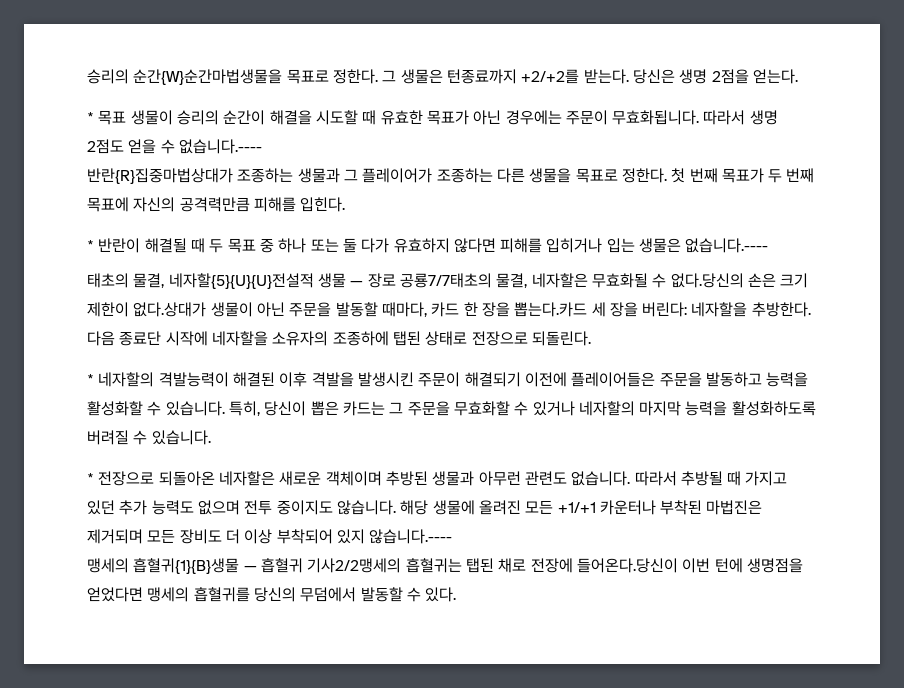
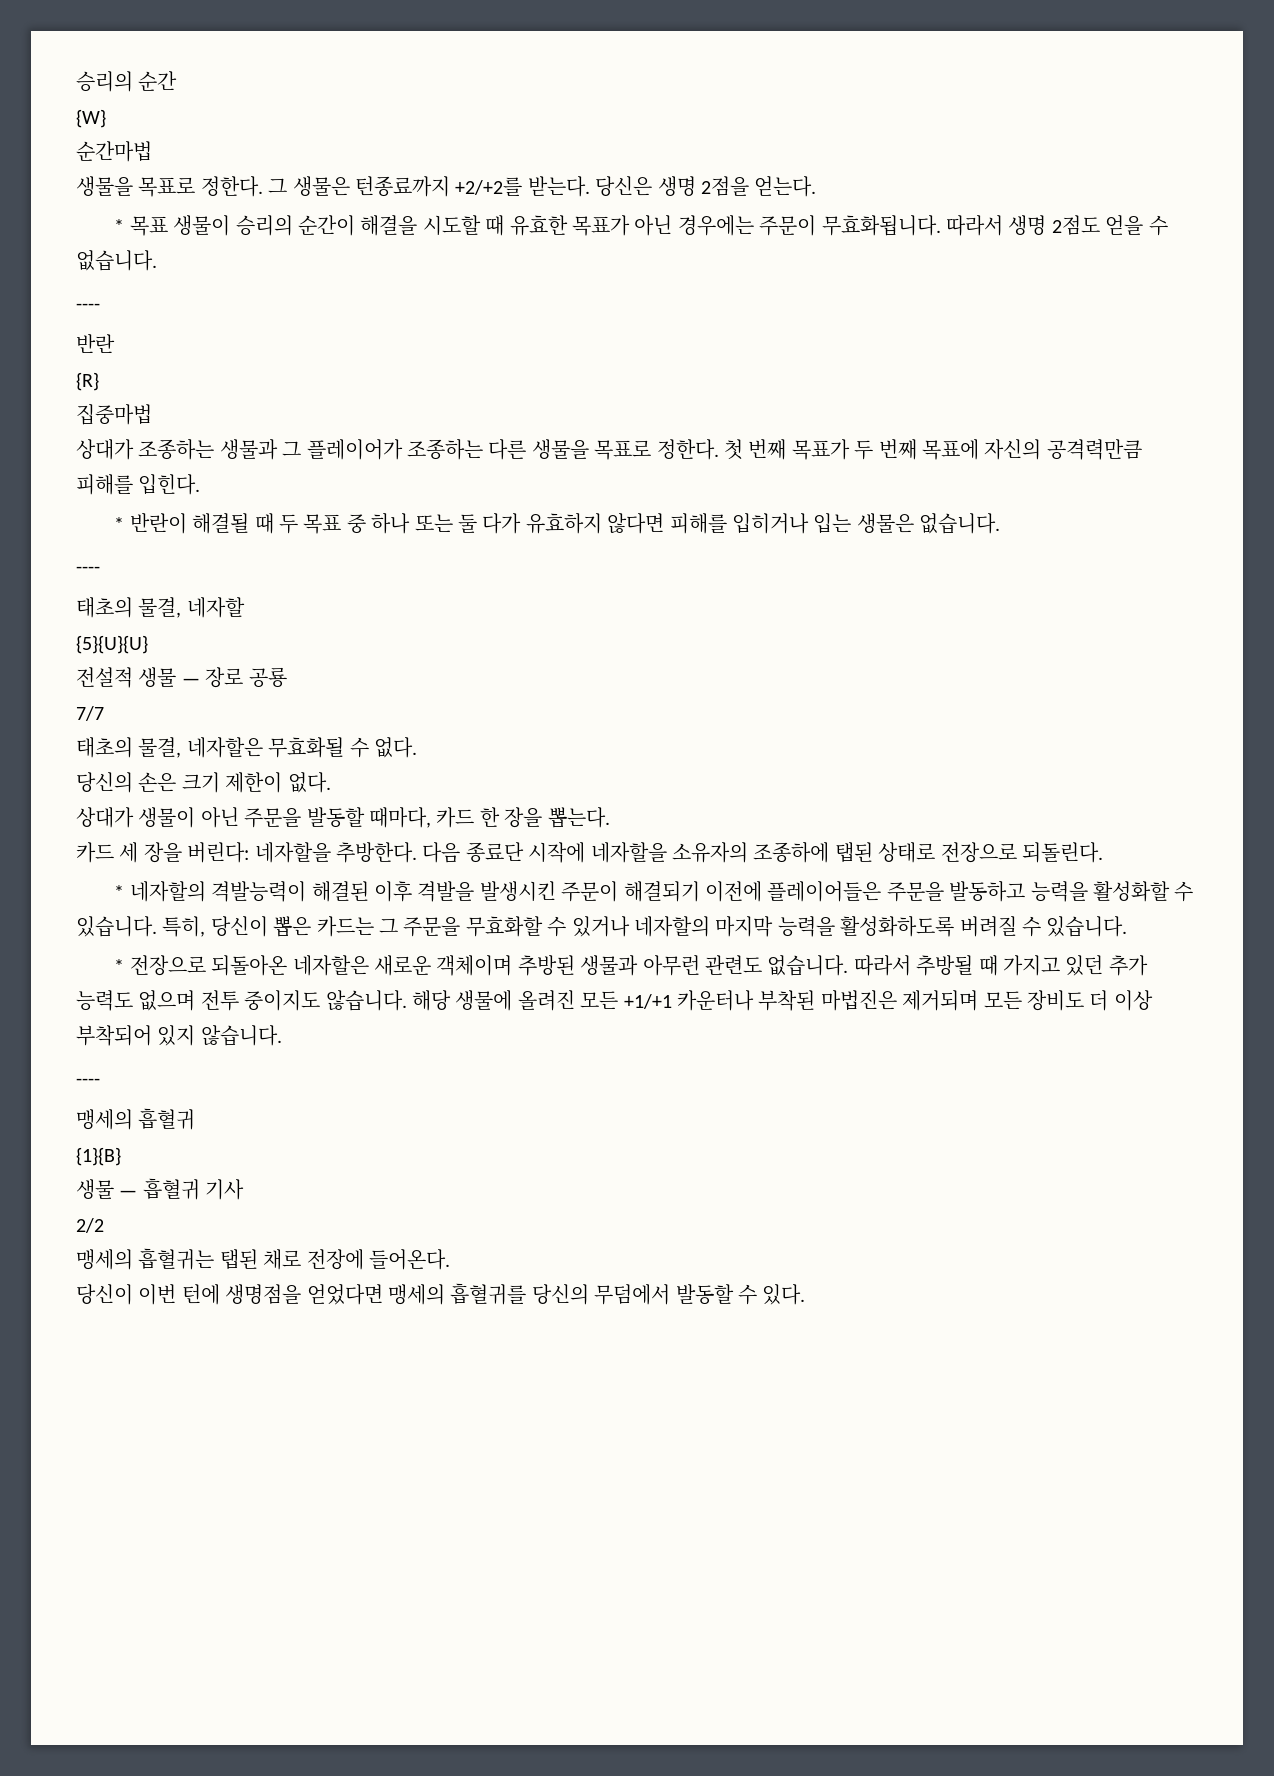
- 승리의 순간{W}순간마법생물을 목표로 정한다.
+ 승리의 순간
+ {W}
+ 순간마법
+ 생물을 목표로 정한다.
- 따라서 생명 2점도 얻을 수 없습니다.----
- 반란{R}집중마법상대가 조종하는 생물과 그 플레이어가 조종하는 다른 생물을 목표로 정한다.
+ 따라서 생명 2점도 얻을 수 없습니다.
+ ----
+ 반란
+ {R}
+ 집중마법
+ 상대가 조종하는 생물과 그 플레이어가 조종하는 다른 생물을 목표로 정한다.
- * 반란이 해결될 때 두 목표 중 하나 또는 둘 다가 유효하지 않다면 피해를 입히거나 입는 생물은 없습니다.----
- 태초의 물결, 네자할{5}{U}{U}전설적 생물 — 장로 공룡7/7태초의 물결, 네자할은 무효화될 수 없다.당신의 손은 크기 제한이 없다.상대가 생물이 아닌 주문을 발동할 때마다, 카드 한 장을 뽑는다.카드 세 장을 버린다: 네자할을 추방한다.
+ * 반란이 해결될 때 두 목표 중 하나 또는 둘 다가 유효하지 않다면 피해를 입히거나 입는 생물은 없습니다.
+ ----
+ 태초의 물결, 네자할
+ {5}{U}{U}
+ 전설적 생물 — 장로 공룡
+ 7/7
+ 태초의 물결, 네자할은 무효화될 수 없다.
+ 당신의 손은 크기 제한이 없다.
+ 상대가 생물이 아닌 주문을 발동할 때마다, 카드 한 장을 뽑는다.
+ 카드 세 장을 버린다: 네자할을 추방한다.
- 해당 생물에 올려진 모든 +1/+1 카운터나 부착된 마법진은 제거되며 모든 장비도 더 이상 부착되어 있지 않습니다.----
- 맹세의 흡혈귀{1}{B}생물 — 흡혈귀 기사2/2맹세의 흡혈귀는 탭된 채로 전장에 들어온다.당신이 이번 턴에 생명점을 얻었다면 맹세의 흡혈귀를 당신의 무덤에서 발동할 수 있다.
+ 해당 생물에 올려진 모든 +1/+1 카운터나 부착된 마법진은 제거되며 모든 장비도 더 이상 부착되어 있지 않습니다.
+ ----
+ 맹세의 흡혈귀
+ {1}{B}
+ 생물 — 흡혈귀 기사
+ 2/2
+ 맹세의 흡혈귀는 탭된 채로 전장에 들어온다.
+ 당신이 이번 턴에 생명점을 얻었다면 맹세의 흡혈귀를 당신의 무덤에서 발동할 수 있다.

